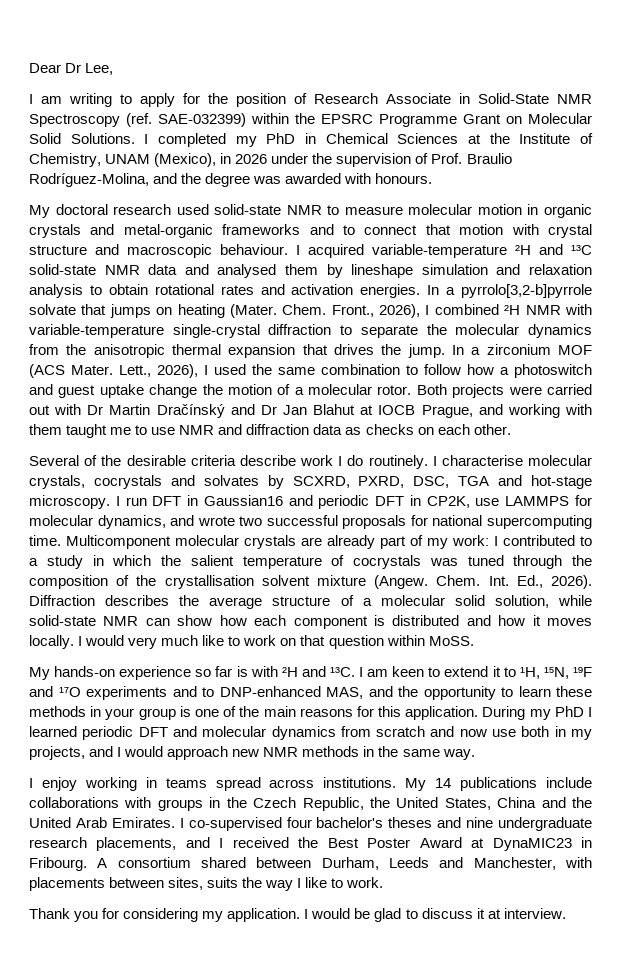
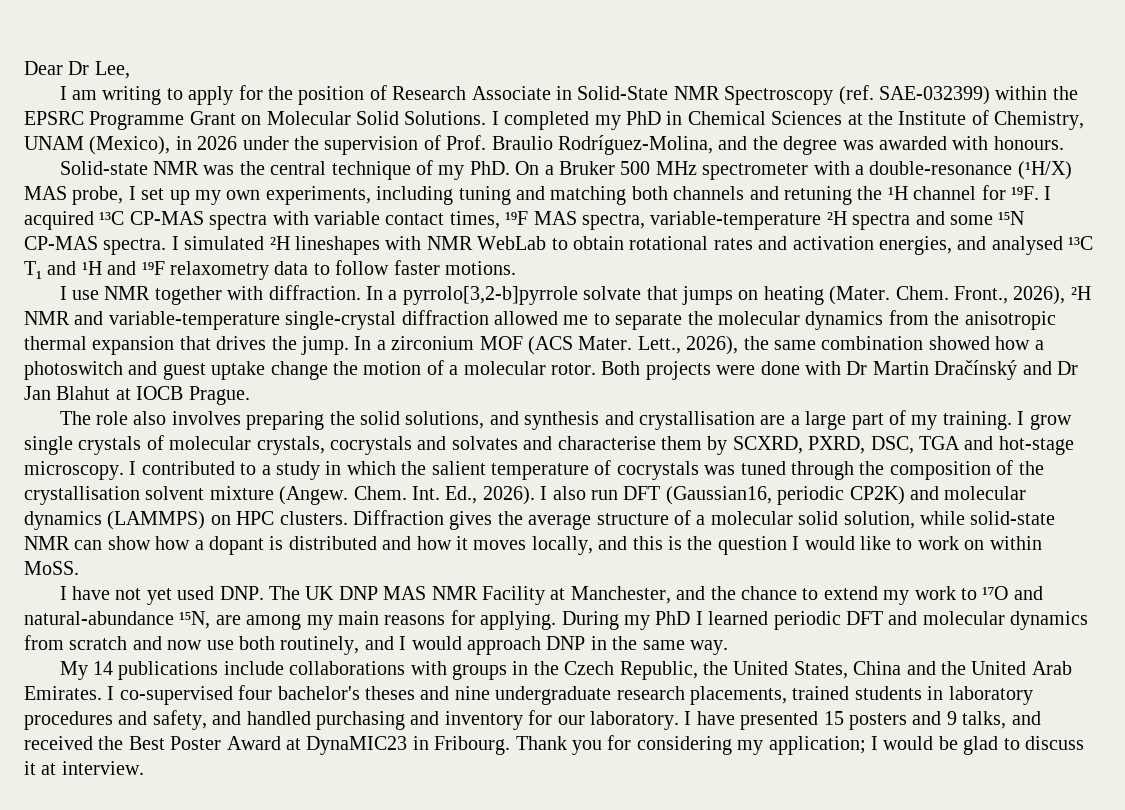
- My doctoral research used solid-state NMR to measure molecular motion in organic crystals and metal-organic frameworks and to connect that motion with crystal structure and macroscopic behaviour. I acquired variable-temperature ²H and ¹³C solid-state NMR data and analysed them by lineshape simulation and relaxation analysis to obtain rotational rates and activation energies.
+ Solid-state NMR was the central technique of my PhD. On a Bruker 500 MHz spectrometer with a double-resonance (¹H/X) MAS probe, I set up my own experiments, including tuning and matching both channels and retuning the ¹H channel for ¹⁹F. I acquired ¹³C CP-MAS spectra with variable contact times, ¹⁹F MAS spectra, variable-temperature ²H spectra and some ¹⁵N CP-MAS spectra. I simulated ²H lineshapes with NMR WebLab to obtain rotational rates and activation energies, and analysed ¹³C T₁ and ¹H and ¹⁹F relaxometry data to follow faster motions.
+ I use NMR together with diffraction.
- Front., 2026), I combined ²H NMR with variable-temperature single-crystal diffraction to separate the molecular dynamics from the anisotropic thermal expansion that drives the jump.
+ Front., 2026), ²H NMR and variable-temperature single-crystal diffraction allowed me to separate the molecular dynamics from the anisotropic thermal expansion that drives the jump.
- Lett., 2026), I used the same combination to follow how a photoswitch and guest uptake change the motion of a molecular rotor.
+ Lett., 2026), the same combination showed how a photoswitch and guest uptake change the motion of a molecular rotor.
- Both projects were carried out with Dr Martin Dračínský and Dr Jan Blahut at IOCB Prague, and working with them taught me to use NMR and diffraction data as checks on each other.
- Several of the desirable criteria describe work I do routinely. I characterise molecular crystals, cocrystals and solvates by SCXRD, PXRD, DSC, TGA and hot-stage microscopy.
+ Both projects were done with Dr Martin Dračínský and Dr Jan Blahut at IOCB Prague.
+ The role also involves preparing the solid solutions, and synthesis and crystallisation are a large part of my training. I grow single crystals of molecular crystals, cocrystals and solvates and characterise them by SCXRD, PXRD, DSC, TGA and hot-stage microscopy.
- I run DFT in Gaussian16 and periodic DFT in CP2K, use LAMMPS for molecular dynamics, and wrote two successful proposals for national supercomputing time. Multicomponent molecular crystals are already part of my work: I contributed to a study in which the salient temperature of cocrystals was tuned through the composition of the crystallisation solvent mixture (Angew.
+ I contributed to a study in which the salient temperature of cocrystals was tuned through the composition of the crystallisation solvent mixture (Angew.
- Diffraction describes the average structure of a molecular solid solution, while solid-state NMR can show how each component is distributed and how it moves locally. I would very much like to work on that question within MoSS.
+ I also run DFT (Gaussian16, periodic CP2K) and molecular dynamics (LAMMPS) on HPC clusters. Diffraction gives the average structure of a molecular solid solution, while solid-state NMR can show how a dopant is distributed and how it moves locally, and this is the question I would like to work on within MoSS.
- My hands-on experience so far is with ²H and ¹³C. I am keen to extend it to ¹H, ¹⁵N, ¹⁹F and ¹⁷O experiments and to DNP-enhanced MAS, and the opportunity to learn these methods in your group is one of the main reasons for this application.
+ I have not yet used DNP. The UK DNP MAS NMR Facility at Manchester, and the chance to extend my work to ¹⁷O and natural-abundance ¹⁵N, are among my main reasons for applying.
- During my PhD I learned periodic DFT and molecular dynamics from scratch and now use both in my projects, and I would approach new NMR methods in the same way.
+ During my PhD I learned periodic DFT and molecular dynamics from scratch and now use both routinely, and I would approach DNP in the same way.
- I enjoy working in teams spread across institutions.
- I co-supervised four bachelor's theses and nine undergraduate research placements, and I received the Best Poster Award at DynaMIC23 in Fribourg. A consortium shared between Durham, Leeds and Manchester, with placements between sites, suits the way I like to work.
- Thank you for considering my application. I would be glad to discuss it at interview.
+ I co-supervised four bachelor's theses and nine undergraduate research placements, trained students in laboratory procedures and safety, and handled purchasing and inventory for our laboratory. I have presented 15 posters and 9 talks, and received the Best Poster Award at DynaMIC23 in Fribourg. Thank you for considering my application; I would be glad to discuss it at interview.

